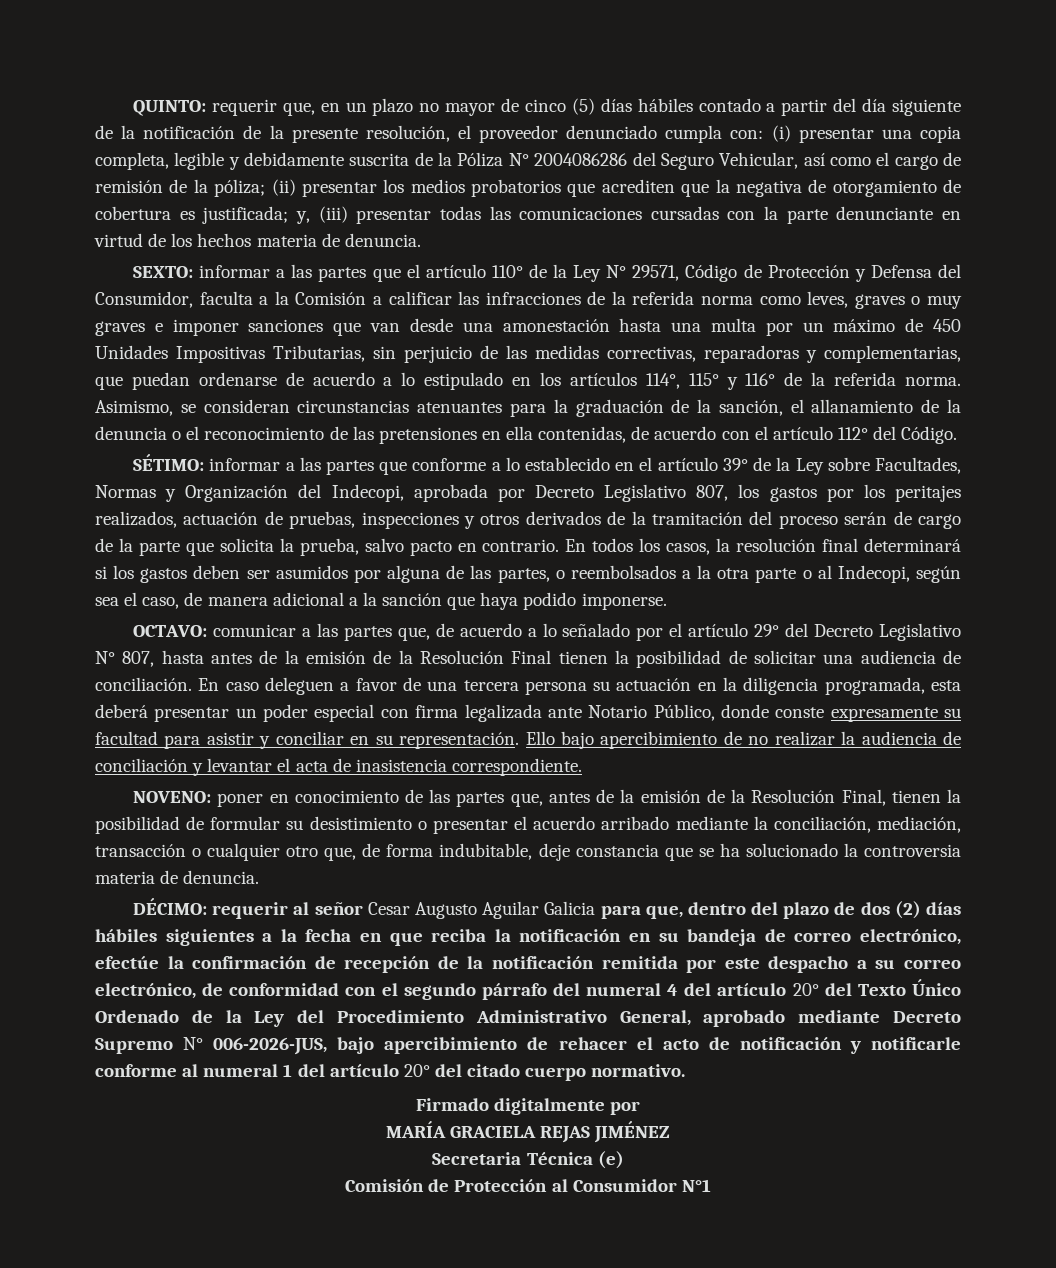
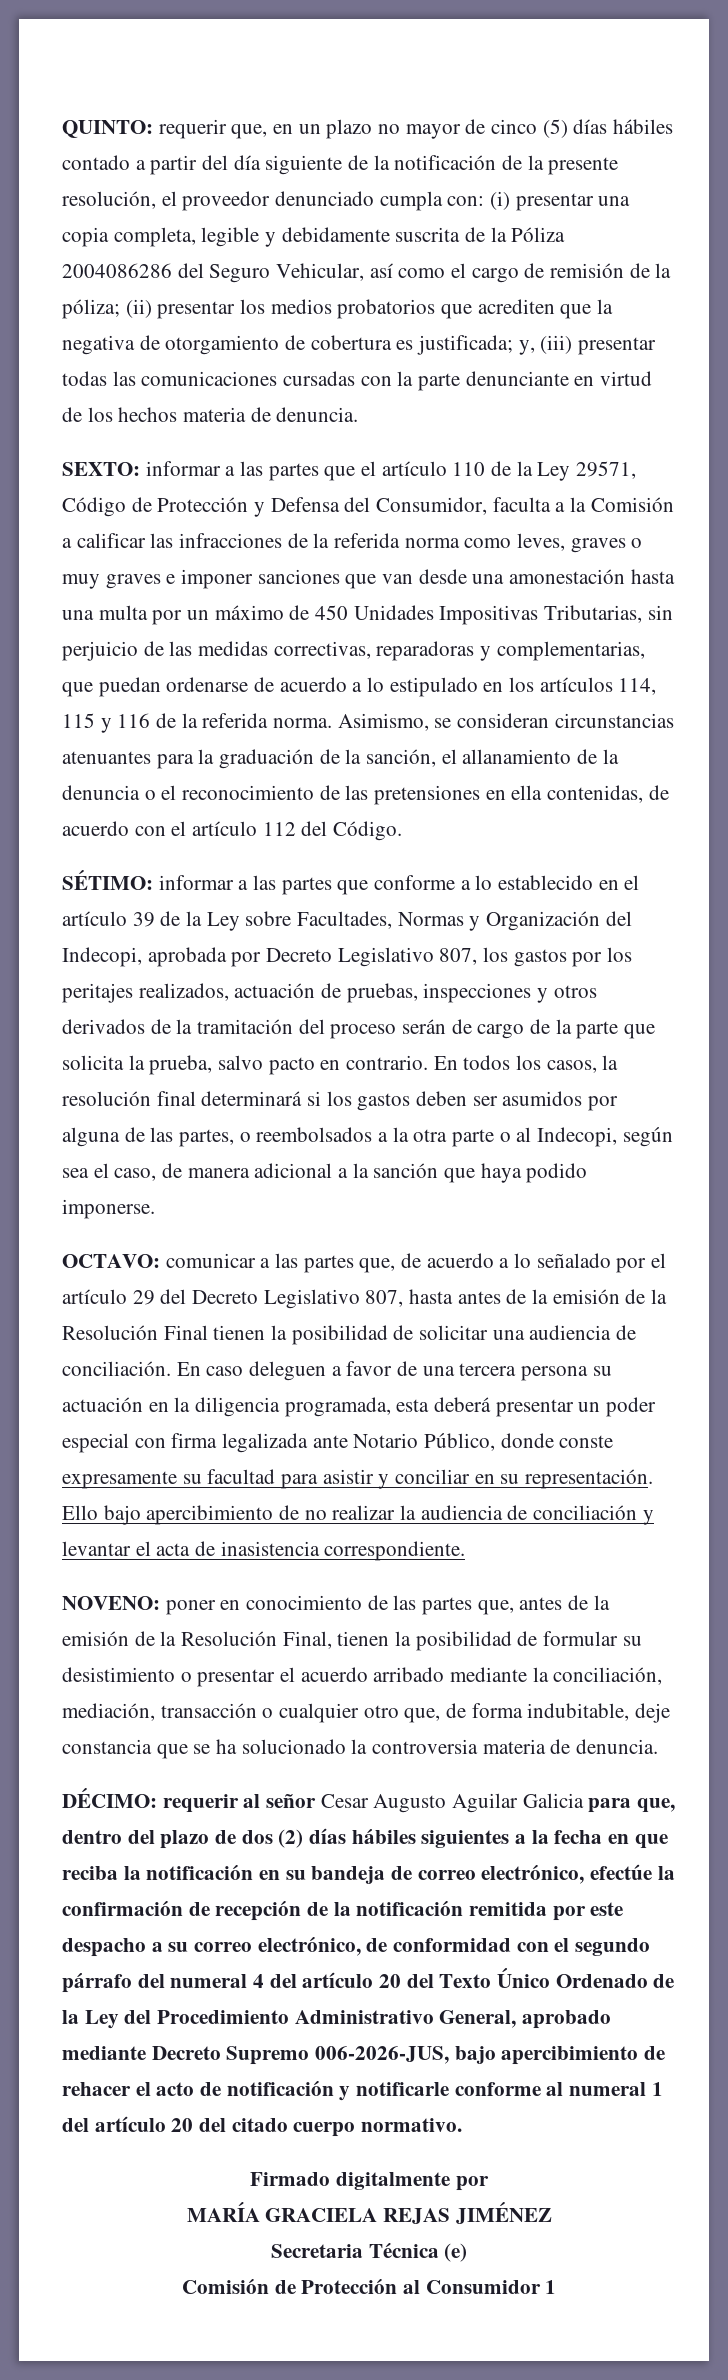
- (i) presentar una copia completa, legible y debidamente suscrita de la Póliza N° 2004086286 del Seguro Vehicular, así como el cargo de remisión de la póliza;
+ (i) presentar una copia completa, legible y debidamente suscrita de la Póliza 2004086286 del Seguro Vehicular, así como el cargo de remisión de la póliza;
- informar a las partes que el artículo 110° de la Ley N° 29571, Código de Protección y Defensa del Consumidor, faculta a la Comisión a calificar las infracciones de la referida norma como leves, graves o muy graves e imponer sanciones que van desde una amonestación hasta una multa por un máximo de 450 Unidades Impositivas Tributarias, sin perjuicio de las medidas correctivas, reparadoras y complementarias, que puedan ordenarse de acuerdo a lo estipulado en los artículos 114°, 115° y 116° de la referida norma.
+ informar a las partes que el artículo 110 de la Ley 29571, Código de Protección y Defensa del Consumidor, faculta a la Comisión a calificar las infracciones de la referida norma como leves, graves o muy graves e imponer sanciones que van desde una amonestación hasta una multa por un máximo de 450 Unidades Impositivas Tributarias, sin perjuicio de las medidas correctivas, reparadoras y complementarias, que puedan ordenarse de acuerdo a lo estipulado en los artículos 114, 115 y 116 de la referida norma.
- Asimismo, se consideran circunstancias atenuantes para la graduación de la sanción, el allanamiento de la denuncia o el reconocimiento de las pretensiones en ella contenidas, de acuerdo con el artículo 112° del Código.
+ Asimismo, se consideran circunstancias atenuantes para la graduación de la sanción, el allanamiento de la denuncia o el reconocimiento de las pretensiones en ella contenidas, de acuerdo con el artículo 112 del Código.
- SÉTIMO: informar a las partes que conforme a lo establecido en el artículo 39° de la Ley sobre Facultades, Normas y Organización del Indecopi, aprobada por Decreto Legislativo 807, los gastos por los peritajes realizados, actuación de pruebas, inspecciones y otros derivados de la tramitación del proceso serán de cargo de la parte que solicita la prueba, salvo pacto en contrario.
+ SÉTIMO: informar a las partes que conforme a lo establecido en el artículo 39 de la Ley sobre Facultades, Normas y Organización del Indecopi, aprobada por Decreto Legislativo 807, los gastos por los peritajes realizados, actuación de pruebas, inspecciones y otros derivados de la tramitación del proceso serán de cargo de la parte que solicita la prueba, salvo pacto en contrario.
- OCTAVO: comunicar a las partes que, de acuerdo a lo señalado por el artículo 29° del Decreto Legislativo N° 807, hasta antes de la emisión de la Resolución Final tienen la posibilidad de solicitar una audiencia de conciliación.
+ OCTAVO: comunicar a las partes que, de acuerdo a lo señalado por el artículo 29 del Decreto Legislativo 807, hasta antes de la emisión de la Resolución Final tienen la posibilidad de solicitar una audiencia de conciliación.
- requerir al señor Cesar Augusto Aguilar Galicia para que, dentro del plazo de dos (2) días hábiles siguientes a la fecha en que reciba la notificación en su bandeja de correo electrónico, efectúe la confirmación de recepción de la notificación remitida por este despacho a su correo electrónico, de conformidad con el segundo párrafo del numeral 4 del artículo 20° del Texto Único Ordenado de la Ley del Procedimiento Administrativo General, aprobado mediante Decreto Supremo N° 006-2026-JUS, bajo apercibimiento de rehacer el acto de notificación y notificarle conforme al numeral 1 del artículo 20° del citado cuerpo normativo.
+ requerir al señor Cesar Augusto Aguilar Galicia para que, dentro del plazo de dos (2) días hábiles siguientes a la fecha en que reciba la notificación en su bandeja de correo electrónico, efectúe la confirmación de recepción de la notificación remitida por este despacho a su correo electrónico, de conformidad con el segundo párrafo del numeral 4 del artículo 20 del Texto Único Ordenado de la Ley del Procedimiento Administrativo General, aprobado mediante Decreto Supremo 006-2026-JUS, bajo apercibimiento de rehacer el acto de notificación y notificarle conforme al numeral 1 del artículo 20 del citado cuerpo normativo.
- Comisión de Protección al Consumidor N°1
+ Comisión de Protección al Consumidor 1

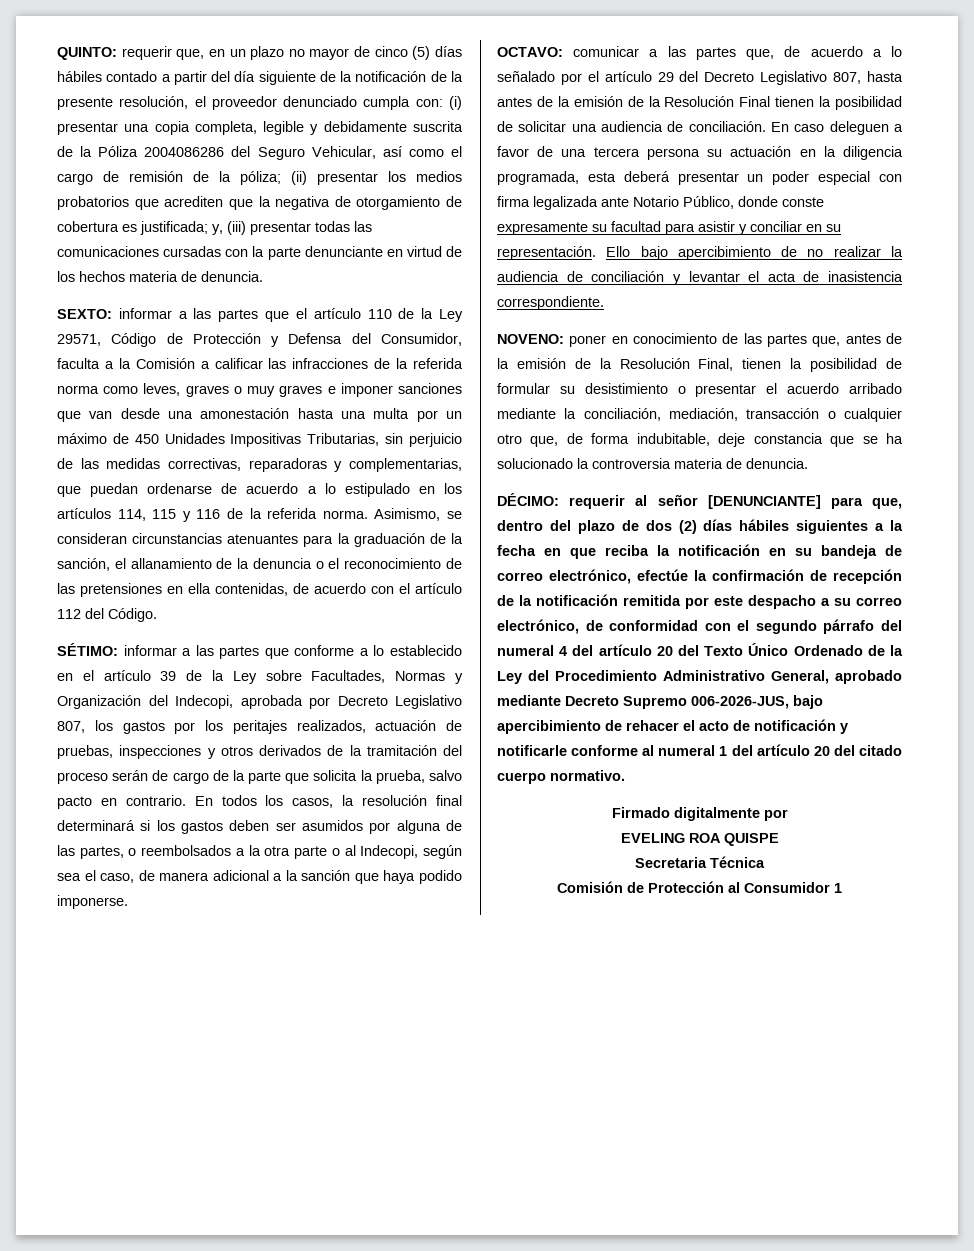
- requerir al señor Cesar Augusto Aguilar Galicia para que, dentro del plazo de dos (2) días hábiles siguientes a la fecha en que reciba la notificación en su bandeja de correo electrónico, efectúe la confirmación de recepción de la notificación remitida por este despacho a su correo electrónico, de conformidad con el segundo párrafo del numeral 4 del artículo 20 del Texto Único Ordenado de la Ley del Procedimiento Administrativo General, aprobado mediante Decreto Supremo 006-2026-JUS, bajo apercibimiento de rehacer el acto de notificación y notificarle conforme al numeral 1 del artículo 20 del citado cuerpo normativo.
+ requerir al señor [DENUNCIANTE] para que, dentro del plazo de dos (2) días hábiles siguientes a la fecha en que reciba la notificación en su bandeja de correo electrónico, efectúe la confirmación de recepción de la notificación remitida por este despacho a su correo electrónico, de conformidad con el segundo párrafo del numeral 4 del artículo 20 del Texto Único Ordenado de la Ley del Procedimiento Administrativo General, aprobado mediante Decreto Supremo 006-2026-JUS, bajo apercibimiento de rehacer el acto de notificación y notificarle conforme al numeral 1 del artículo 20 del citado cuerpo normativo.
- MARÍA GRACIELA REJAS JIMÉNEZ
+ EVELING ROA QUISPE
- Secretaria Técnica (e)
+ Secretaria Técnica

